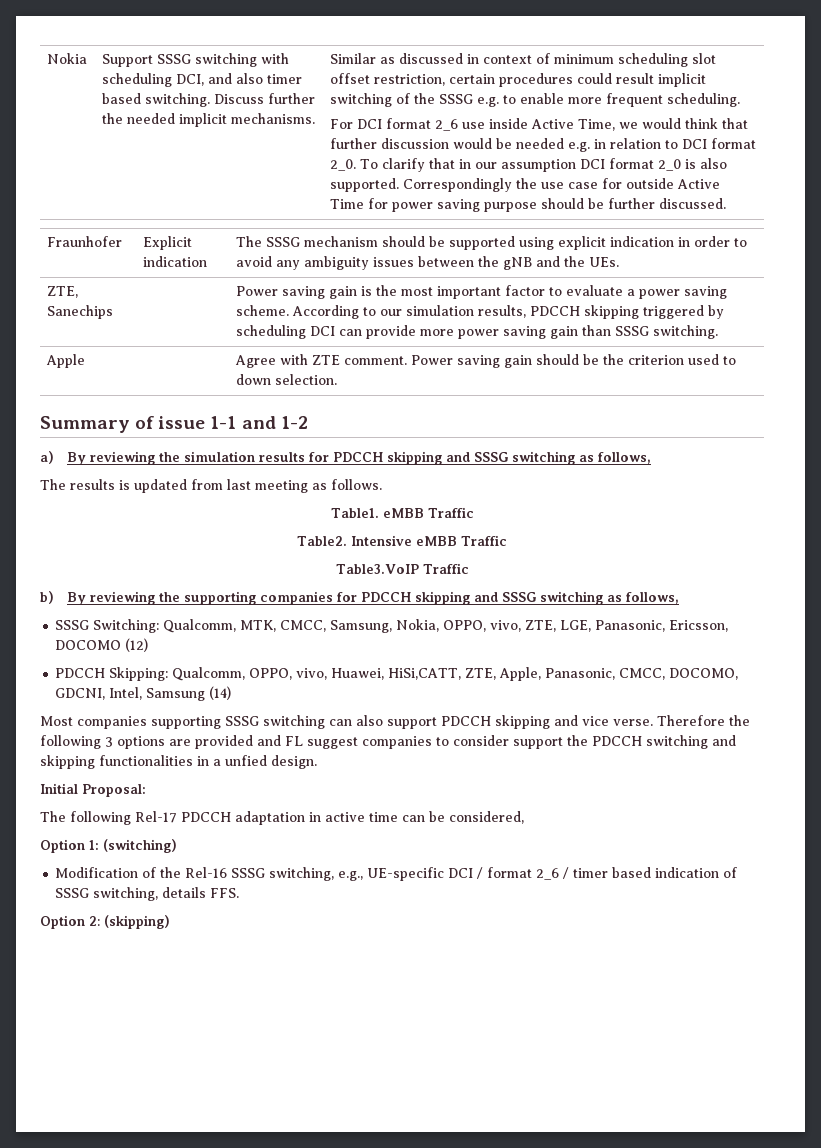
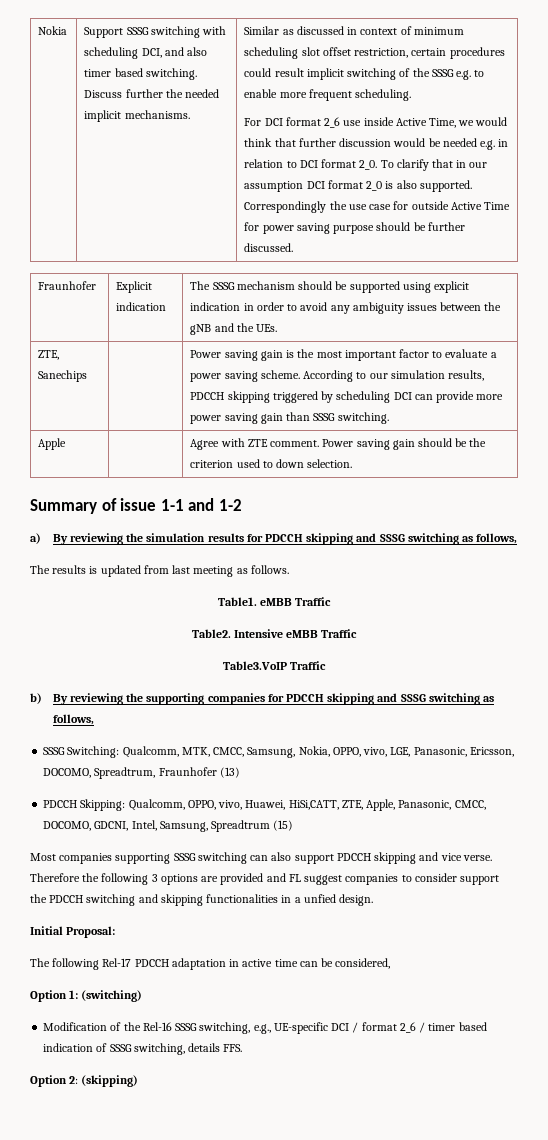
- SSSG Switching: Qualcomm, MTK, CMCC, Samsung, Nokia, OPPO, vivo, ZTE, LGE, Panasonic, Ericsson, DOCOMO (12)
+ SSSG Switching: Qualcomm, MTK, CMCC, Samsung, Nokia, OPPO, vivo, LGE, Panasonic, Ericsson, DOCOMO, Spreadtrum, Fraunhofer (13)
- PDCCH Skipping: Qualcomm, OPPO, vivo, Huawei, HiSi,CATT, ZTE, Apple, Panasonic, CMCC, DOCOMO, GDCNI, Intel, Samsung (14)
+ PDCCH Skipping: Qualcomm, OPPO, vivo, Huawei, HiSi,CATT, ZTE, Apple, Panasonic, CMCC, DOCOMO, GDCNI, Intel, Samsung, Spreadtrum (15)

